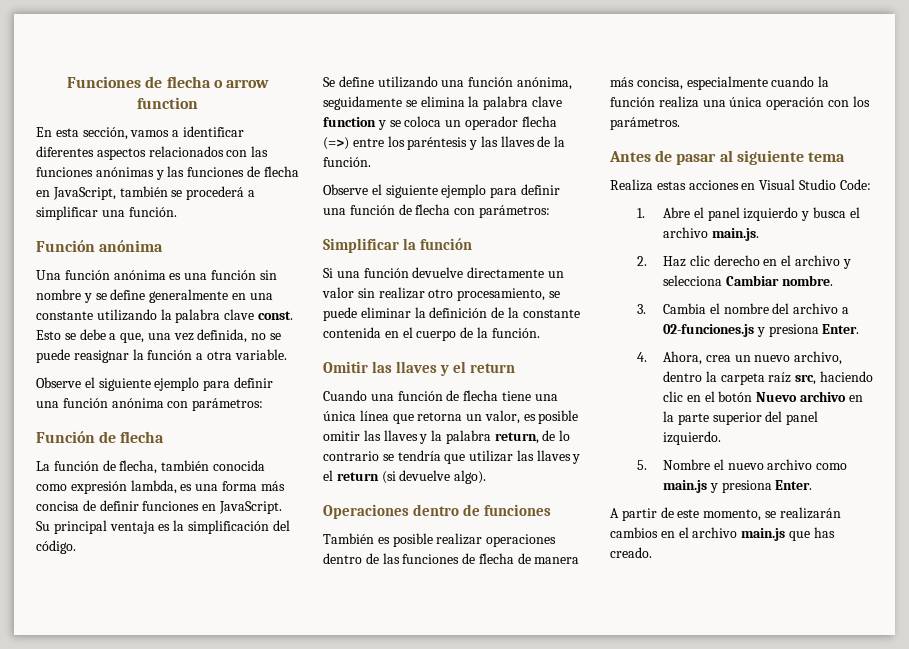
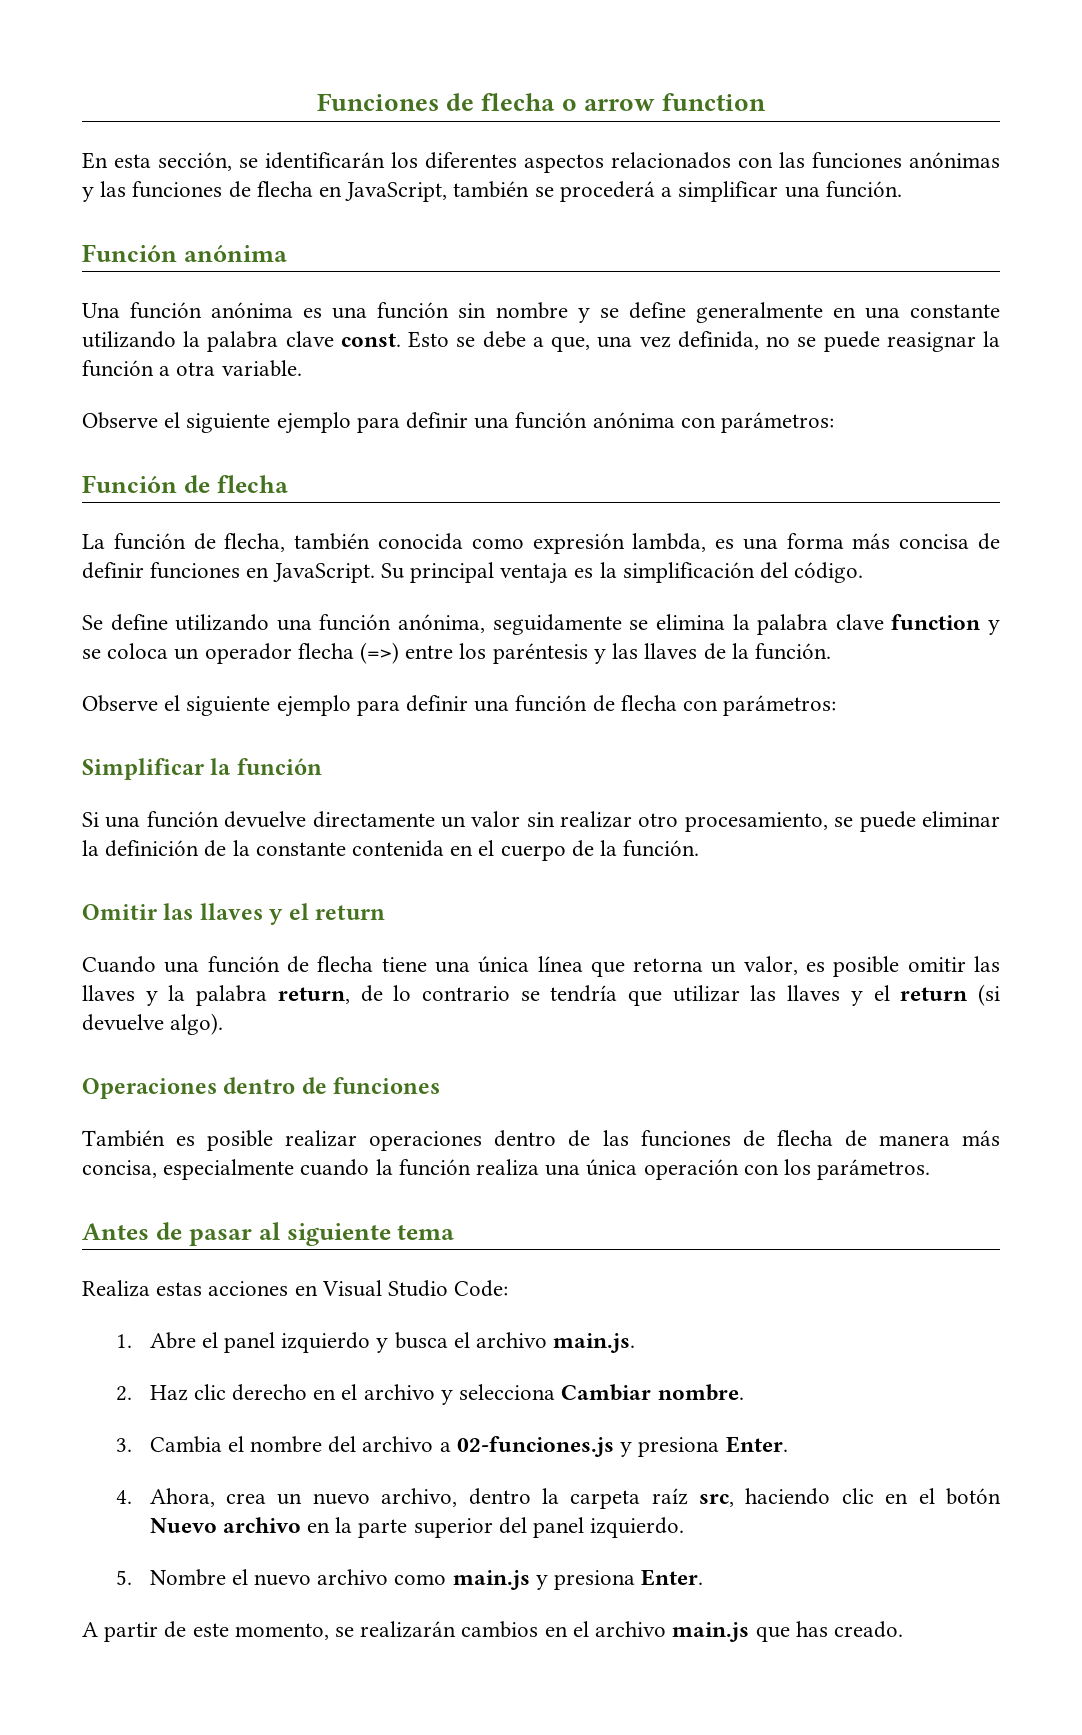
- En esta sección, vamos a identificar diferentes aspectos relacionados con las funciones anónimas y las funciones de flecha en JavaScript, también se procederá a simplificar una función.
+ En esta sección, se identificarán los diferentes aspectos relacionados con las funciones anónimas y las funciones de flecha en JavaScript, también se procederá a simplificar una función.

